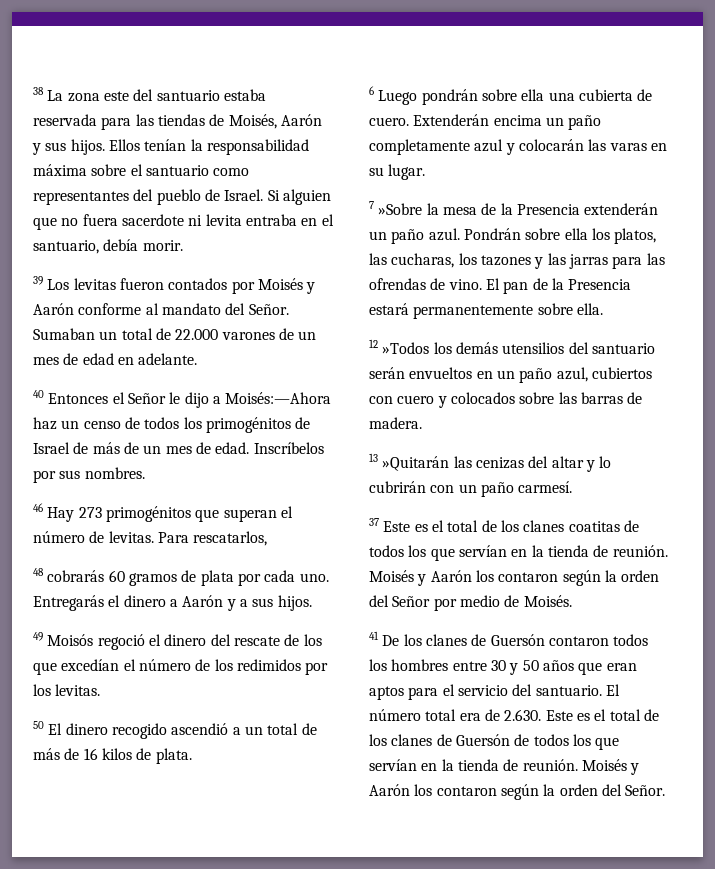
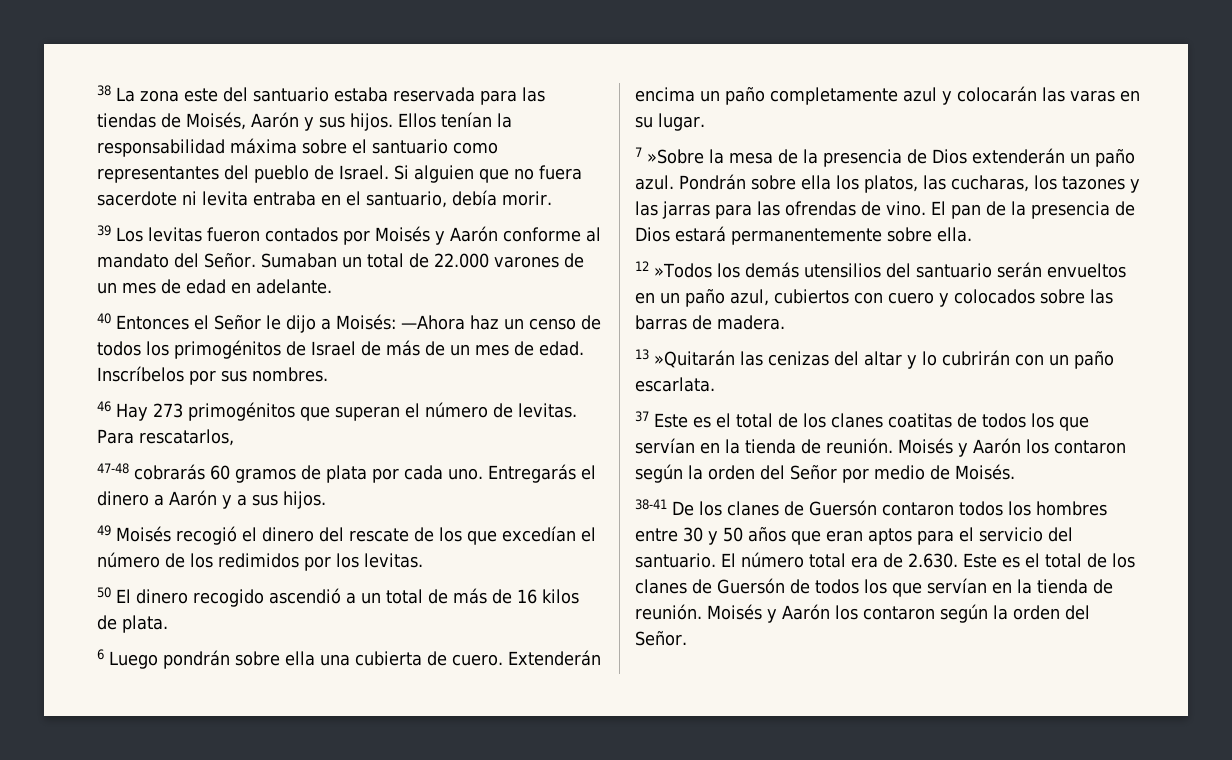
- 40 Entonces el Señor le dijo a Moisés:—Ahora haz un censo de todos los primogénitos de Israel de más de un mes de edad.
+ 40 Entonces el Señor le dijo a Moisés: —Ahora haz un censo de todos los primogénitos de Israel de más de un mes de edad.
- 48 cobrarás 60 gramos de plata por cada uno.
+ 47-48 cobrarás 60 gramos de plata por cada uno.
- 49 Moisós regoció el dinero del rescate de los que excedían el número de los redimidos por los levitas.
+ 49 Moisés recogió el dinero del rescate de los que excedían el número de los redimidos por los levitas.
- 7 »Sobre la mesa de la Presencia extenderán un paño azul.
+ 7 »Sobre la mesa de la presencia de Dios extenderán un paño azul.
- El pan de la Presencia estará permanentemente sobre ella.
+ El pan de la presencia de Dios estará permanentemente sobre ella.
- 13 »Quitarán las cenizas del altar y lo cubrirán con un paño carmesí.
+ 13 »Quitarán las cenizas del altar y lo cubrirán con un paño escarlata.
- 41 De los clanes de Guersón contaron todos los hombres entre 30 y 50 años que eran aptos para el servicio del santuario.
+ 38-41 De los clanes de Guersón contaron todos los hombres entre 30 y 50 años que eran aptos para el servicio del santuario.

